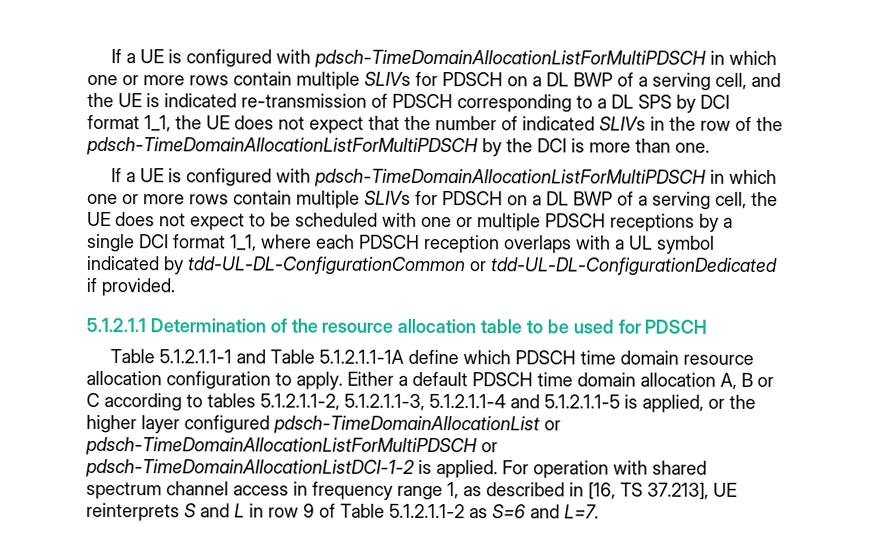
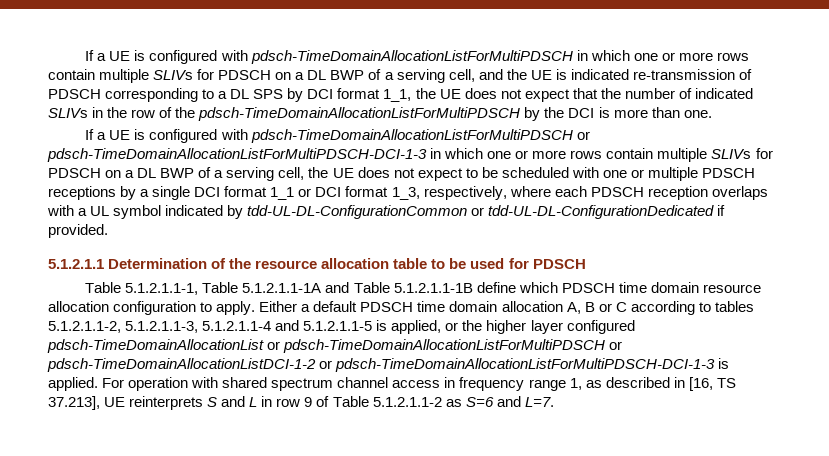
- If a UE is configured with pdsch-TimeDomainAllocationListForMultiPDSCH in which one or more rows contain multiple SLIVs for PDSCH on a DL BWP of a serving cell, the UE does not expect to be scheduled with one or multiple PDSCH receptions by a single DCI format 1_1, where each PDSCH reception overlaps with a UL symbol indicated by tdd-UL-DL-ConfigurationCommon or tdd-UL-DL-ConfigurationDedicated if provided.
+ If a UE is configured with pdsch-TimeDomainAllocationListForMultiPDSCH or pdsch-TimeDomainAllocationListForMultiPDSCH-DCI-1-3 in which one or more rows contain multiple SLIVs for PDSCH on a DL BWP of a serving cell, the UE does not expect to be scheduled with one or multiple PDSCH receptions by a single DCI format 1_1 or DCI format 1_3, respectively, where each PDSCH reception overlaps with a UL symbol indicated by tdd-UL-DL-ConfigurationCommon or tdd-UL-DL-ConfigurationDedicated if provided.
- Table 5.1.2.1.1-1 and Table 5.1.2.1.1-1A define which PDSCH time domain resource allocation configuration to apply.
+ Table 5.1.2.1.1-1, Table 5.1.2.1.1-1A and Table 5.1.2.1.1-1B define which PDSCH time domain resource allocation configuration to apply.
- Either a default PDSCH time domain allocation A, B or C according to tables 5.1.2.1.1-2, 5.1.2.1.1-3, 5.1.2.1.1-4 and 5.1.2.1.1-5 is applied, or the higher layer configured pdsch-TimeDomainAllocationList or pdsch-TimeDomainAllocationListForMultiPDSCH or pdsch-TimeDomainAllocationListDCI-1-2 is applied.
+ Either a default PDSCH time domain allocation A, B or C according to tables 5.1.2.1.1-2, 5.1.2.1.1-3, 5.1.2.1.1-4 and 5.1.2.1.1-5 is applied, or the higher layer configured pdsch-TimeDomainAllocationList or pdsch-TimeDomainAllocationListForMultiPDSCH or pdsch-TimeDomainAllocationListDCI-1-2 or pdsch-TimeDomainAllocationListForMultiPDSCH-DCI-1-3 is applied.

